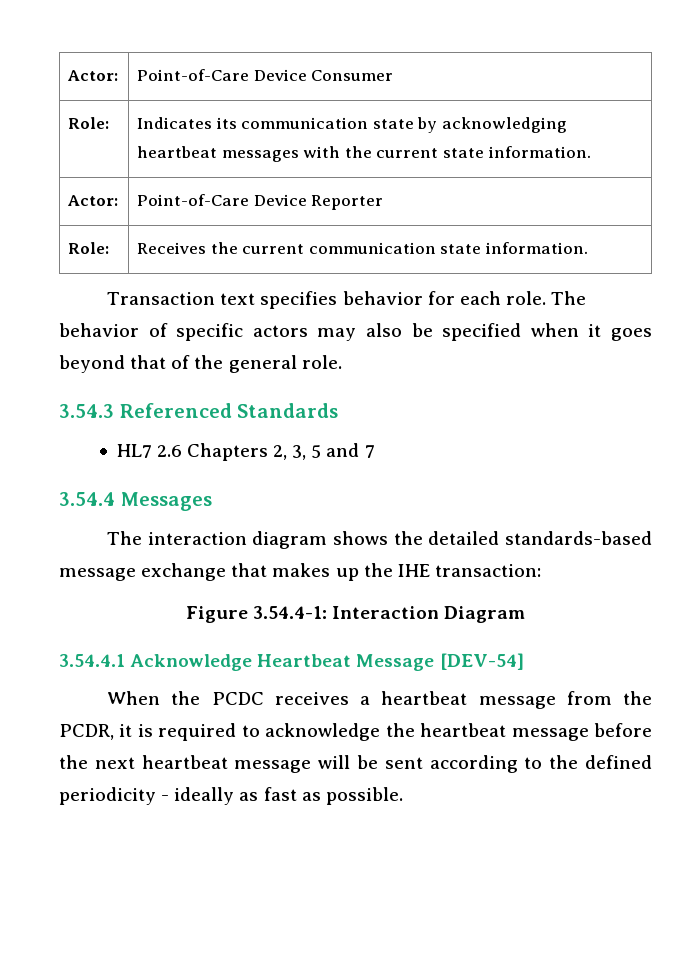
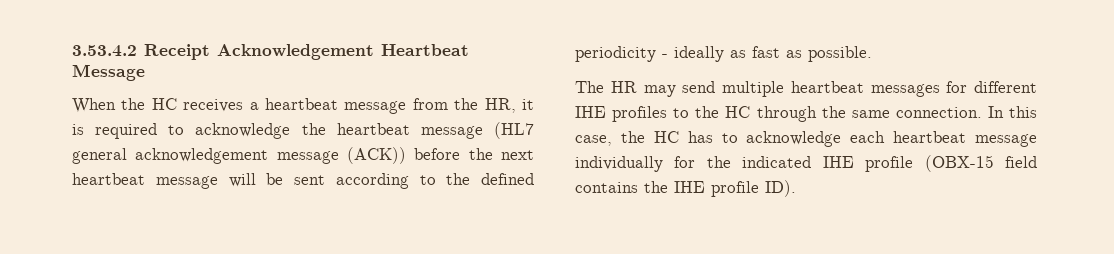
- Actor: | Point-of-Care Device Consumer
- Role: | Indicates its communication state by acknowledging heartbeat messages with the current state information.
- Actor: | Point-of-Care Device Reporter
- Role: | Receives the current communication state information.
- Transaction text specifies behavior for each role. The behavior of specific actors may also be specified when it goes beyond that of the general role.
- 3.54.3 Referenced Standards
- HL7 2.6 Chapters 2, 3, 5 and 7
- 3.54.4 Messages
- The interaction diagram shows the detailed standards-based message exchange that makes up the IHE transaction:
- Figure 3.54.4-1: Interaction Diagram
- 3.54.4.1 Acknowledge Heartbeat Message [DEV-54]
+ 3.53.4.2 Receipt Acknowledgement Heartbeat Message
- When the PCDC receives a heartbeat message from the PCDR, it is required to acknowledge the heartbeat message before the next heartbeat message will be sent according to the defined periodicity - ideally as fast as possible.
+ When the HC receives a heartbeat message from the HR, it is required to acknowledge the heartbeat message (HL7 general acknowledgement message (ACK)) before the next heartbeat message will be sent according to the defined periodicity - ideally as fast as possible.
+ The HR may send multiple heartbeat messages for different IHE profiles to the HC through the same connection. In this case, the HC has to acknowledge each heartbeat message individually for the indicated IHE profile (OBX-15 field contains the IHE profile ID).

